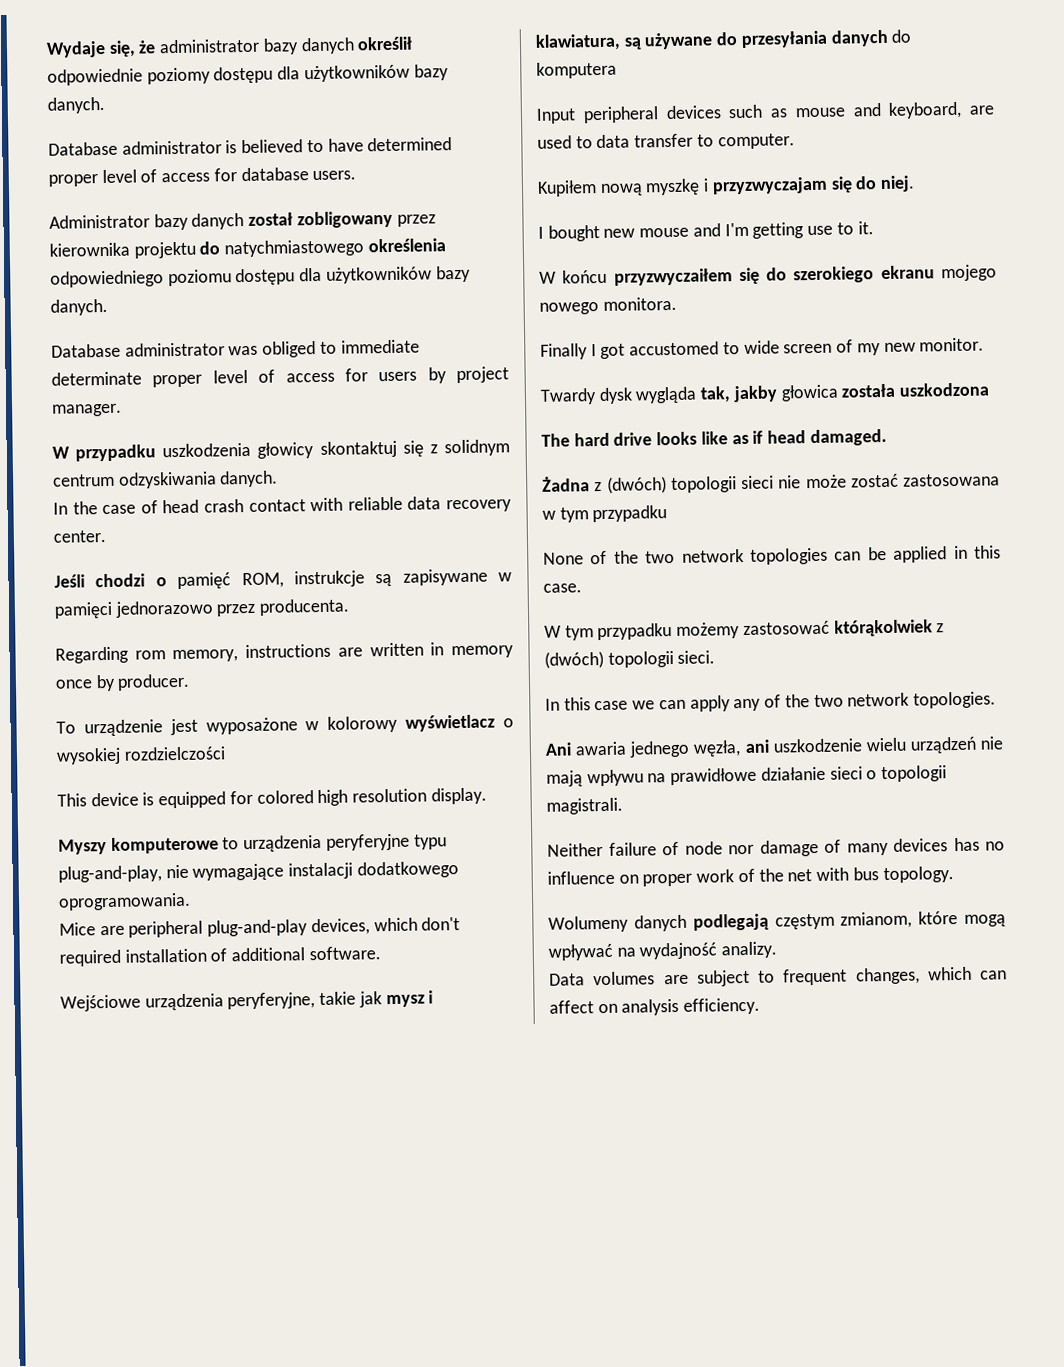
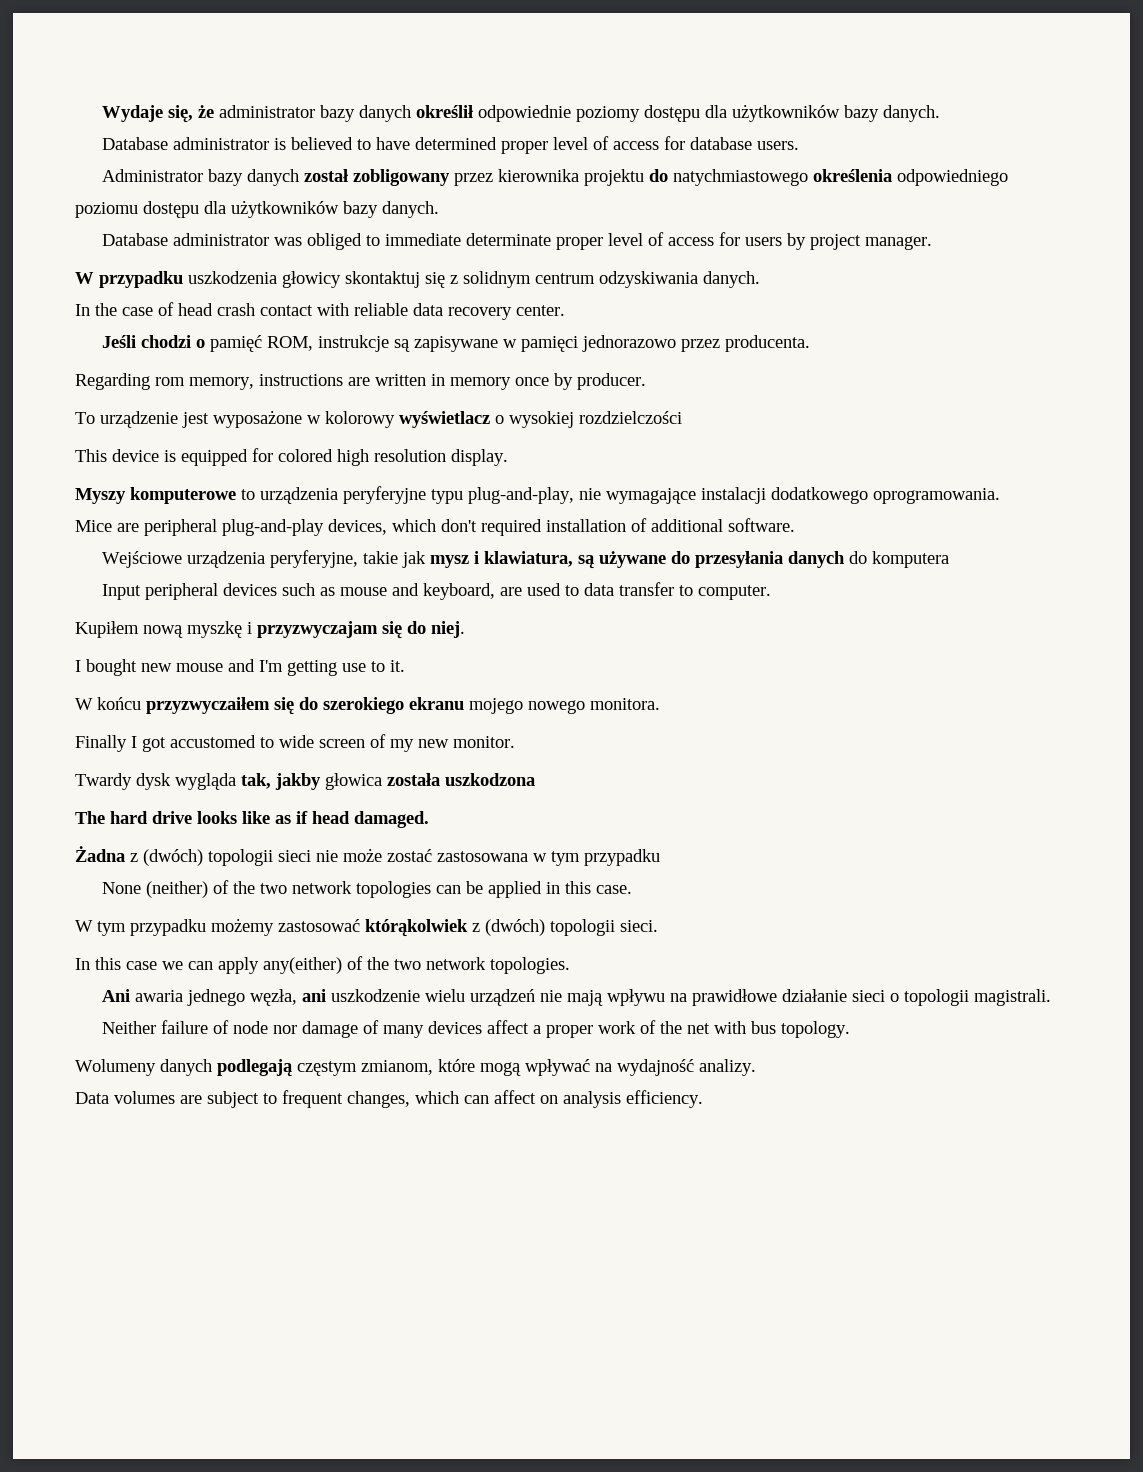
- None of the two network topologies can be applied in this case.
+ None (neither) of the two network topologies can be applied in this case.
- In this case we can apply any of the two network topologies.
+ In this case we can apply any(either) of the two network topologies.
- Neither failure of node nor damage of many devices has no influence on proper work of the net with bus topology.
+ Neither failure of node nor damage of many devices affect a proper work of the net with bus topology.

